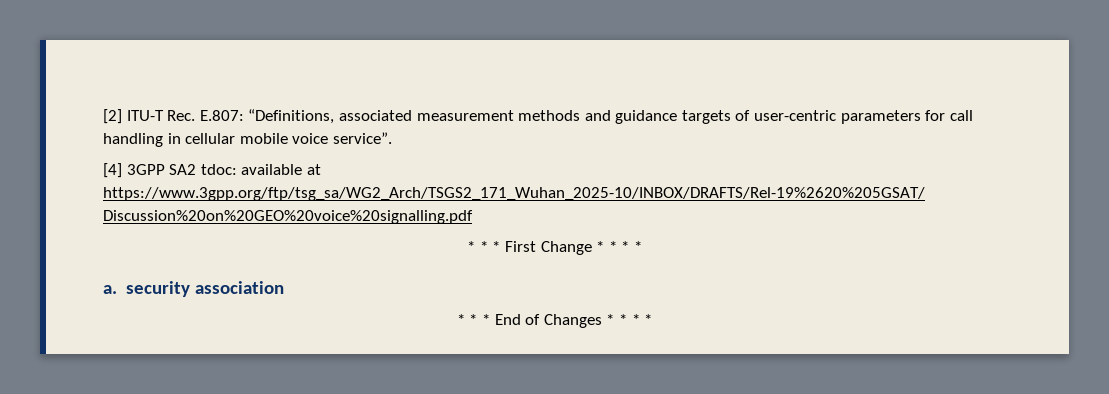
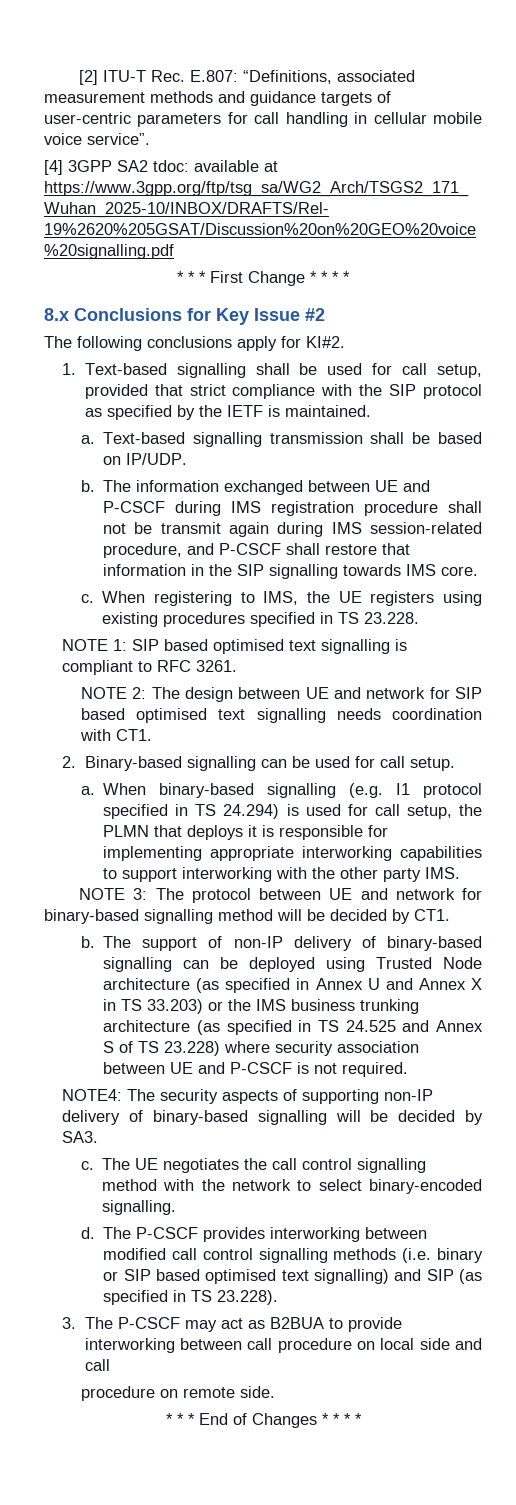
- a. security association
+ 8.x Conclusions for Key Issue #2
+ The following conclusions apply for KI#2.
+ 1. Text-based signalling shall be used for call setup, provided that strict compliance with the SIP protocol as specified by the IETF is maintained.
+ a. Text-based signalling transmission shall be based on IP/UDP.
+ b. The information exchanged between UE and P-CSCF during IMS registration procedure shall not be transmit again during IMS session-related procedure, and P-CSCF shall restore that information in the SIP signalling towards IMS core.
+ c. When registering to IMS, the UE registers using existing procedures specified in TS 23.228.
+ NOTE 1: SIP based optimised text signalling is compliant to RFC 3261.
+ NOTE 2: The design between UE and network for SIP based optimised text signalling needs coordination with CT1.
+ 2. Binary-based signalling can be used for call setup.
+ a. When binary-based signalling (e.g. I1 protocol specified in TS 24.294) is used for call setup, the PLMN that deploys it is responsible for implementing appropriate interworking capabilities to support interworking with the other party IMS.
+ NOTE 3: The protocol between UE and network for binary-based signalling method will be decided by CT1.
+ b. The support of non-IP delivery of binary-based signalling can be deployed using Trusted Node architecture (as specified in Annex U and Annex X in TS 33.203) or the IMS business trunking architecture (as specified in TS 24.525 and Annex S of TS 23.228) where security association between UE and P-CSCF is not required.
+ NOTE4: The security aspects of supporting non-IP delivery of binary-based signalling will be decided by SA3.
+ c. The UE negotiates the call control signalling method with the network to select binary-encoded signalling.
+ d. The P-CSCF provides interworking between modified call control signalling methods (i.e. binary or SIP based optimised text signalling) and SIP (as specified in TS 23.228).
+ 3. The P-CSCF may act as B2BUA to provide interworking between call procedure on local side and call
+ procedure on remote side.

